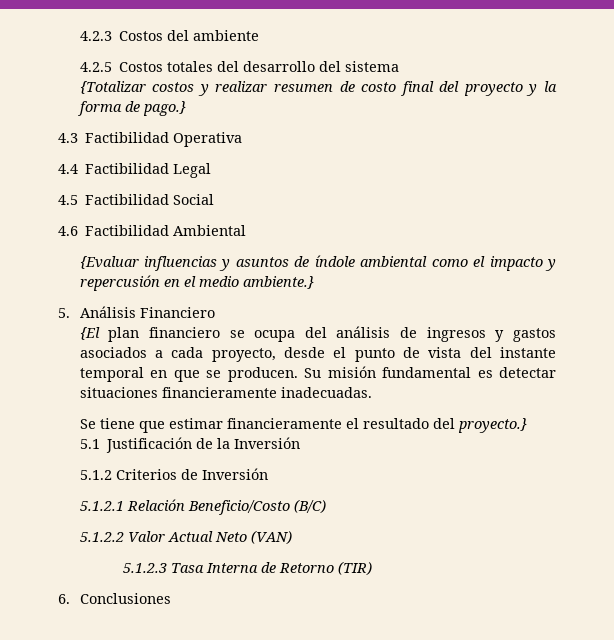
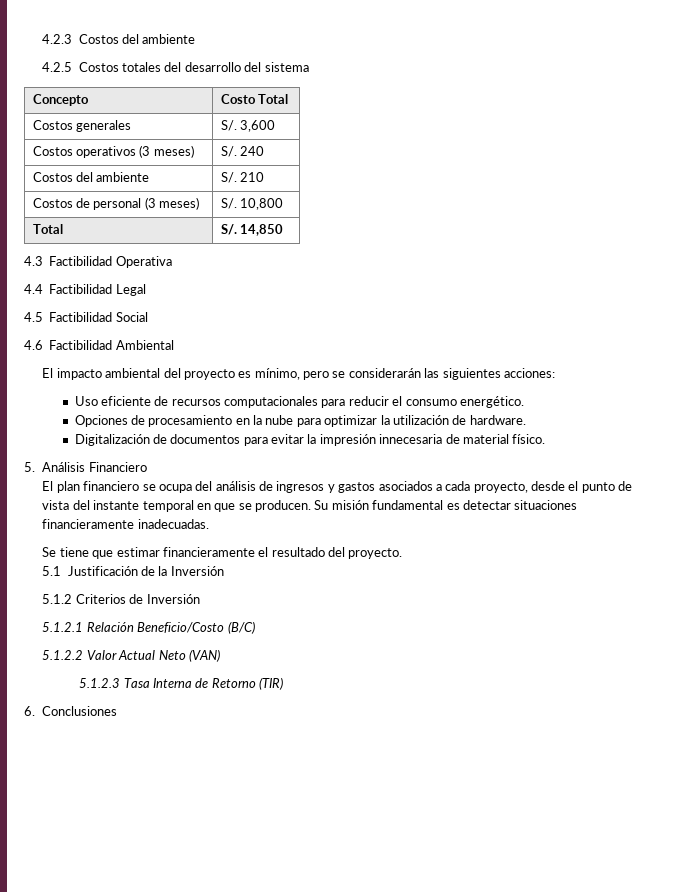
- {Totalizar costos y realizar resumen de costo final del proyecto y la forma de pago.}
+ Concepto | Costo Total
+ Costos generales | S/. 3,600
+ Costos operativos (3 meses) | S/. 240
+ Costos del ambiente | S/. 210
+ Costos de personal (3 meses) | S/. 10,800
+ Total | S/. 14,850
- {Evaluar influencias y asuntos de índole ambiental como el impacto y repercusión en el medio ambiente.}
+ El impacto ambiental del proyecto es mínimo, pero se considerarán las siguientes acciones:
+ Uso eficiente de recursos computacionales para reducir el consumo energético.
+ Opciones de procesamiento en la nube para optimizar la utilización de hardware.
+ Digitalización de documentos para evitar la impresión innecesaria de material físico.
- {El plan financiero se ocupa del análisis de ingresos y gastos asociados a cada proyecto, desde el punto de vista del instante temporal en que se producen.
+ El plan financiero se ocupa del análisis de ingresos y gastos asociados a cada proyecto, desde el punto de vista del instante temporal en que se producen.
- Se tiene que estimar financieramente el resultado del proyecto.}
+ Se tiene que estimar financieramente el resultado del proyecto.

